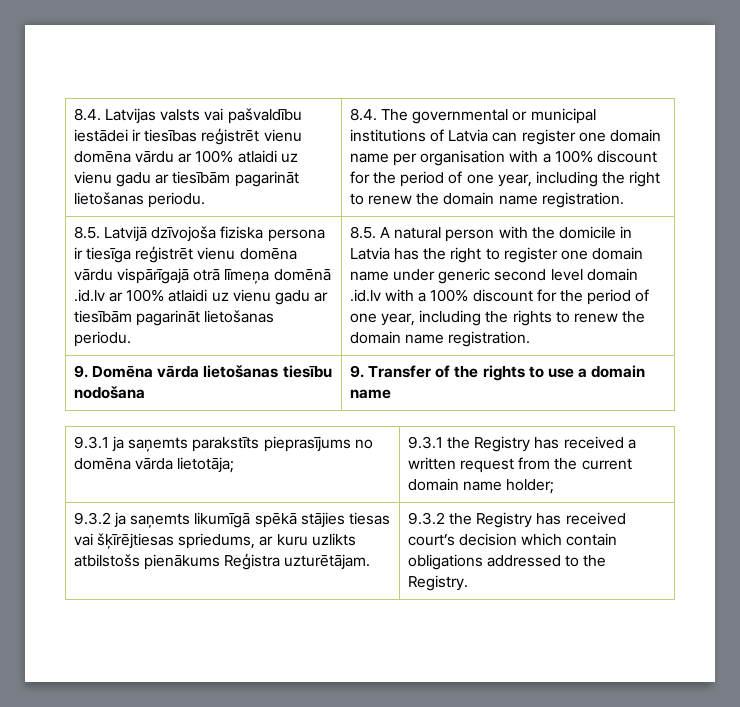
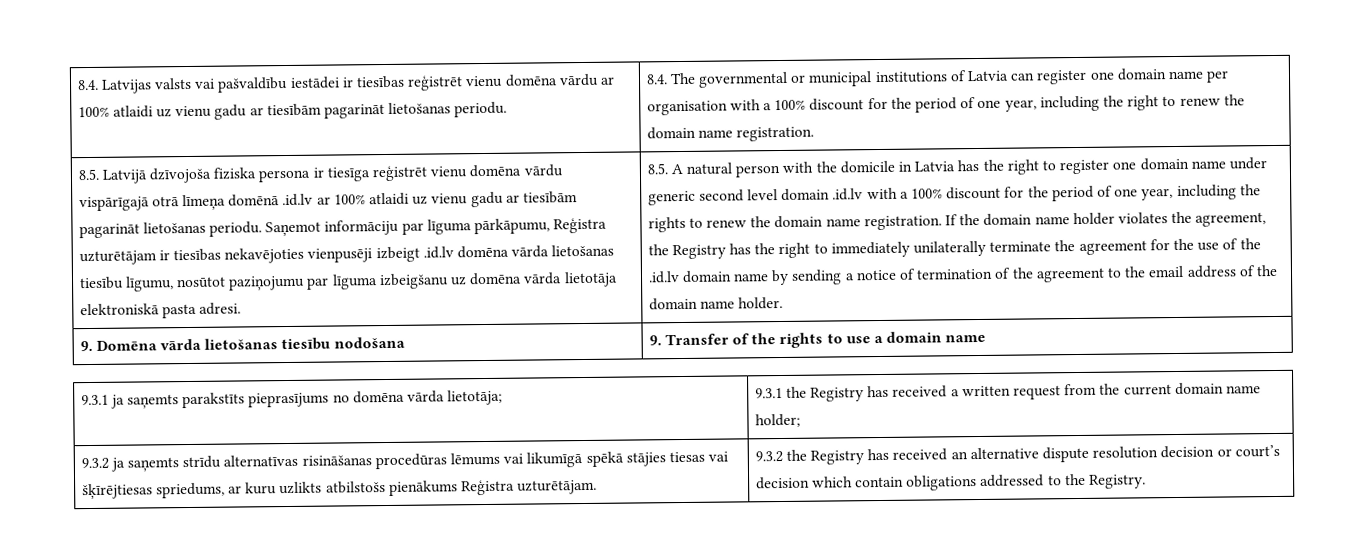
+ Saņemot informāciju par līguma pārkāpumu, Reģistra uzturētājam ir tiesības nekavējoties vienpusēji izbeigt .id.lv domēna vārda lietošanas tiesību līgumu, nosūtot paziņojumu par līguma izbeigšanu uz domēna vārda lietotāja elektroniskā pasta adresi.
+ If the domain name holder violates the agreement, the Registry has the right to immediately unilaterally terminate the agreement for the use of the .id.lv domain name by sending a notice of termination of the agreement to the email address of the domain name holder.
- 9.3.2 ja saņemts likumīgā spēkā stājies tiesas vai šķīrējtiesas spriedums, ar kuru uzlikts atbilstošs pienākums Reģistra uzturētājam.
+ 9.3.2 ja saņemts strīdu alternatīvas risināšanas procedūras lēmums vai likumīgā spēkā stājies tiesas vai šķīrējtiesas spriedums, ar kuru uzlikts atbilstošs pienākums Reģistra uzturētājam.
- 9.3.2 the Registry has received court’s decision which contain obligations addressed to the Registry.
+ 9.3.2 the Registry has received an alternative dispute resolution decision or court’s decision which contain obligations addressed to the Registry.

